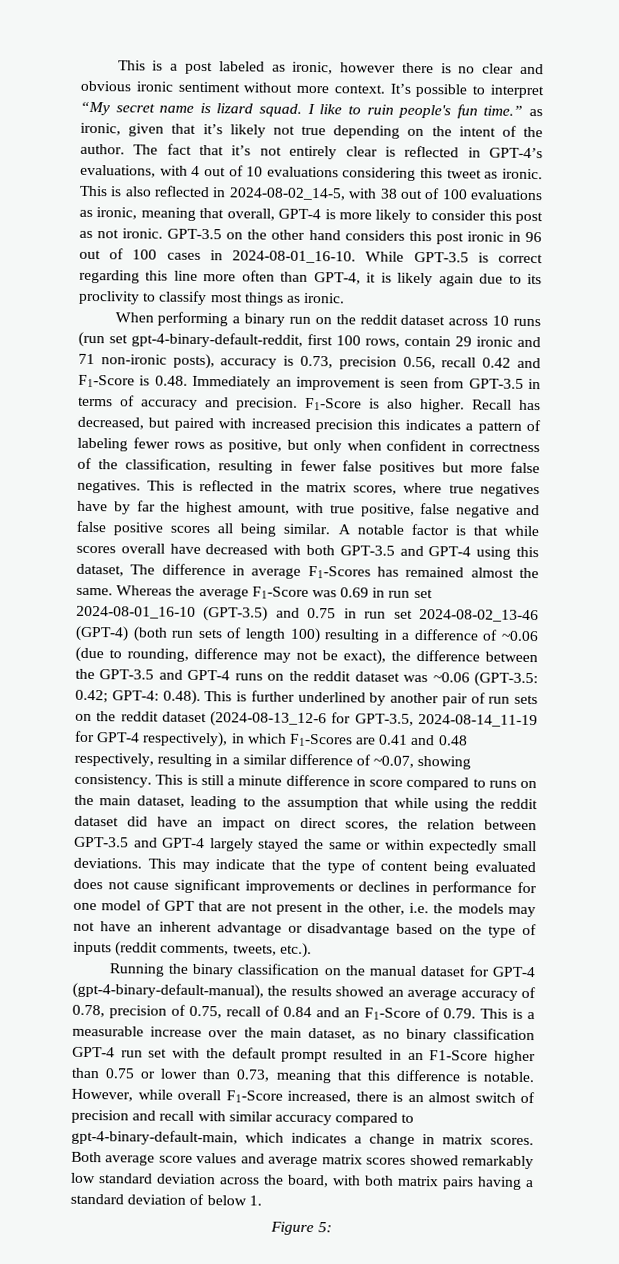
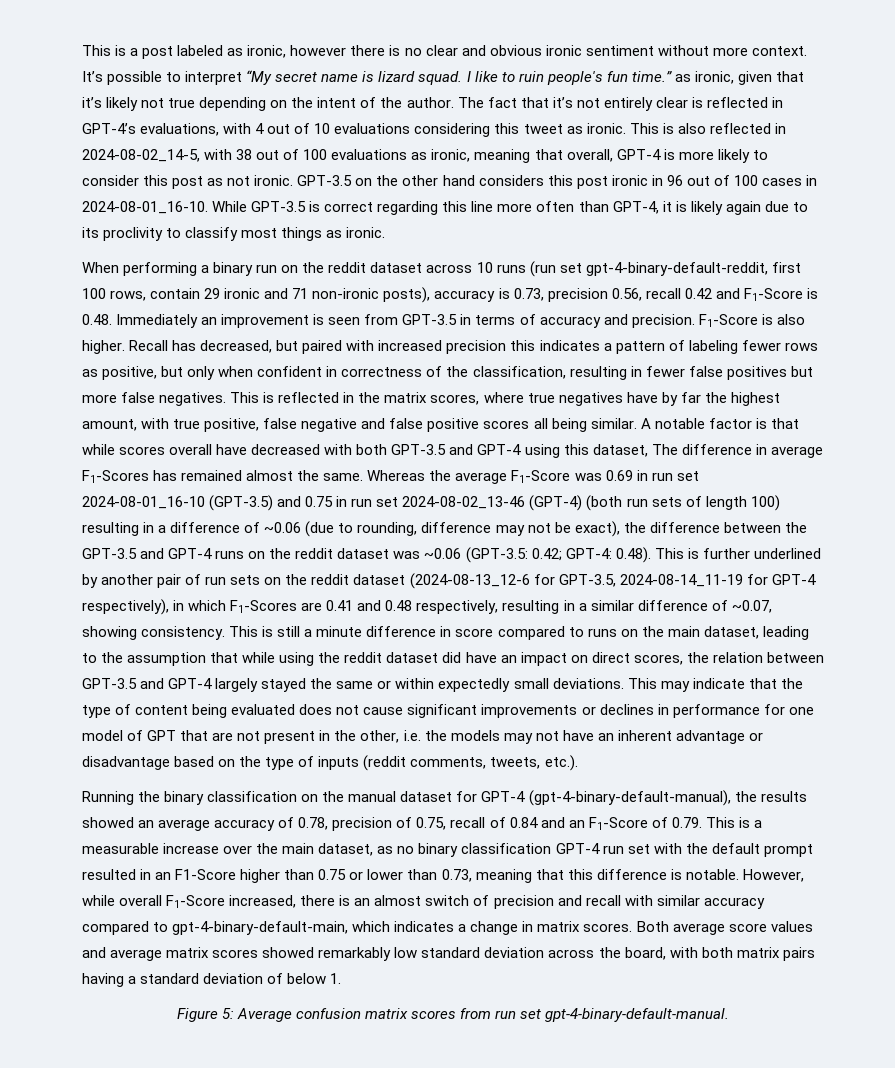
- Figure 5:
+ Figure 5: Average confusion matrix scores from run set gpt-4-binary-default-manual.

